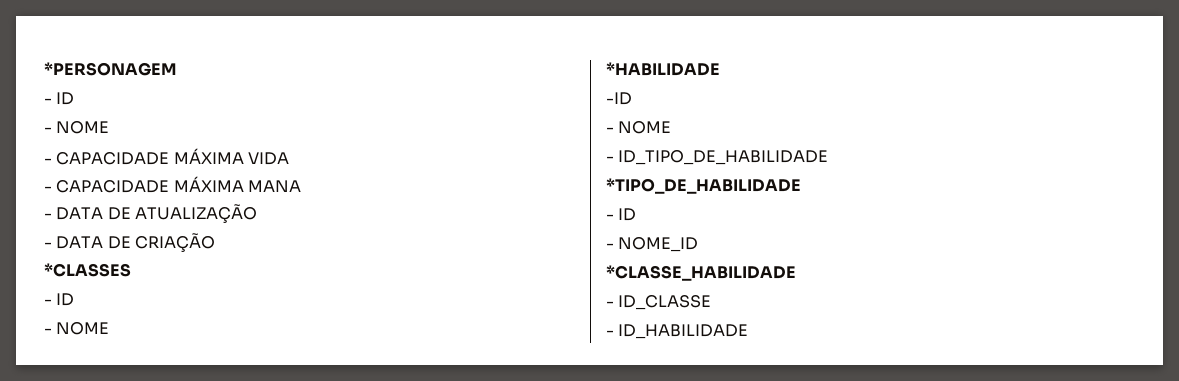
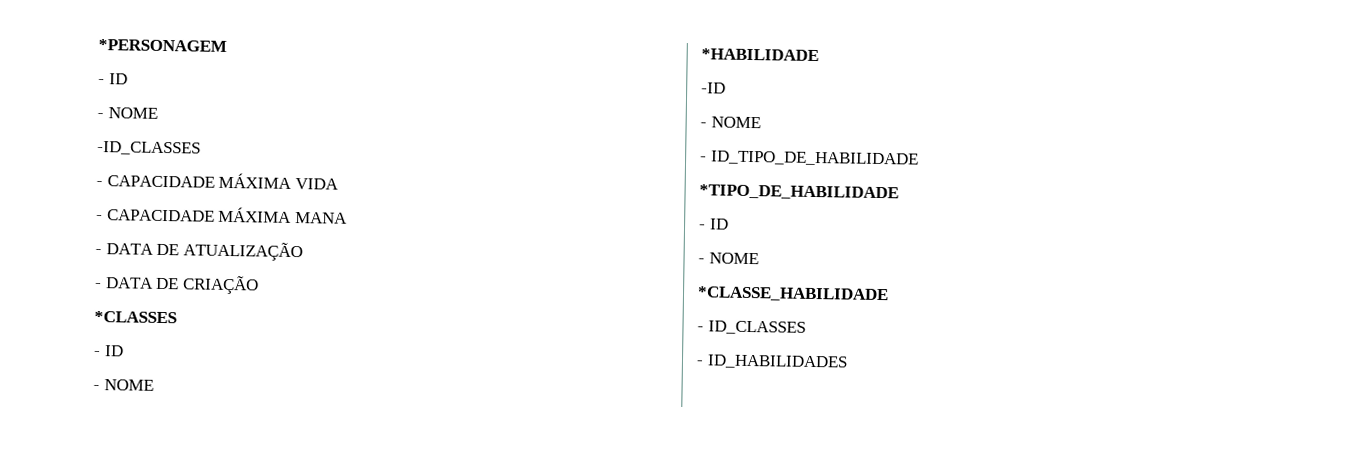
+ -ID_CLASSES
  *TIPO_DE_HABILIDADE
  - ID
- - NOME_ID
+ - NOME
- - ID_CLASSE
- - ID_HABILIDADE
+ - ID_CLASSES
+ - ID_HABILIDADES

